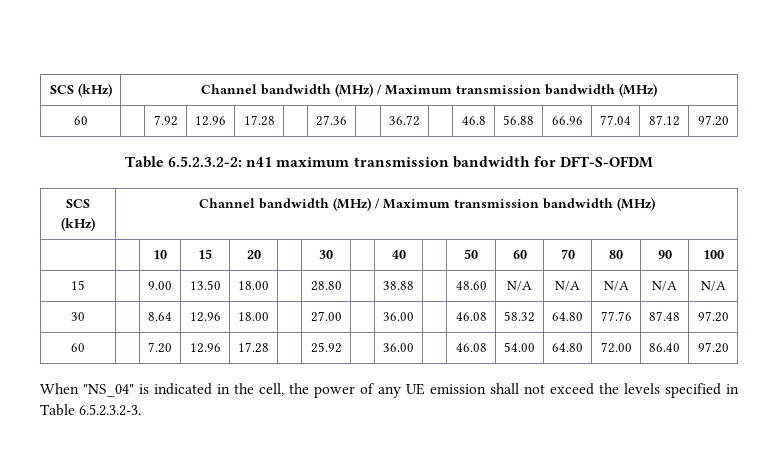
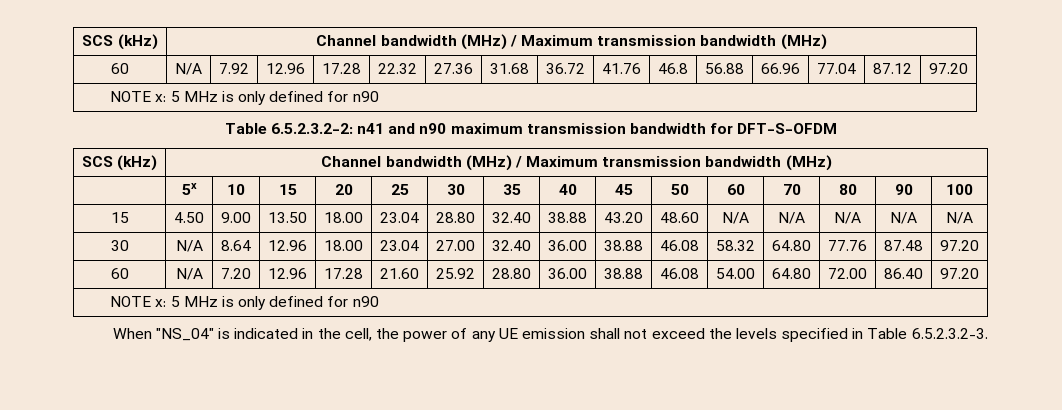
- 60 | | 7.92 | 12.96 | 17.28 | | 27.36 | | 36.72 | | 46.8 | 56.88 | 66.96 | 77.04 | 87.12 | 97.20
+ 60 | N/A | 7.92 | 12.96 | 17.28 | 22.32 | 27.36 | 31.68 | 36.72 | 41.76 | 46.8 | 56.88 | 66.96 | 77.04 | 87.12 | 97.20
+ NOTE x: 5 MHz is only defined for n90
- Table 6.5.2.3.2-2: n41 maximum transmission bandwidth for DFT-S-OFDM
+ Table 6.5.2.3.2-2: n41 and n90 maximum transmission bandwidth for DFT-S-OFDM
- | | 10 | 15 | 20 | | 30 | | 40 | | 50 | 60 | 70 | 80 | 90 | 100
+ | 5x | 10 | 15 | 20 | 25 | 30 | 35 | 40 | 45 | 50 | 60 | 70 | 80 | 90 | 100
- 15 | | 9.00 | 13.50 | 18.00 | | 28.80 | | 38.88 | | 48.60 | N/A | N/A | N/A | N/A | N/A
+ 15 | 4.50 | 9.00 | 13.50 | 18.00 | 23.04 | 28.80 | 32.40 | 38.88 | 43.20 | 48.60 | N/A | N/A | N/A | N/A | N/A
- 30 | | 8.64 | 12.96 | 18.00 | | 27.00 | | 36.00 | | 46.08 | 58.32 | 64.80 | 77.76 | 87.48 | 97.20
+ 30 | N/A | 8.64 | 12.96 | 18.00 | 23.04 | 27.00 | 32.40 | 36.00 | 38.88 | 46.08 | 58.32 | 64.80 | 77.76 | 87.48 | 97.20
- 60 | | 7.20 | 12.96 | 17.28 | | 25.92 | | 36.00 | | 46.08 | 54.00 | 64.80 | 72.00 | 86.40 | 97.20
+ 60 | N/A | 7.20 | 12.96 | 17.28 | 21.60 | 25.92 | 28.80 | 36.00 | 38.88 | 46.08 | 54.00 | 64.80 | 72.00 | 86.40 | 97.20
+ NOTE x: 5 MHz is only defined for n90

